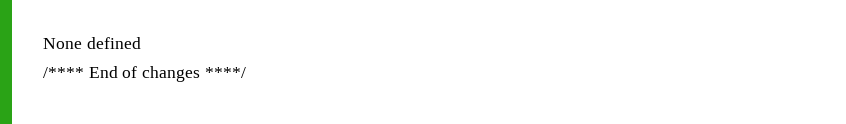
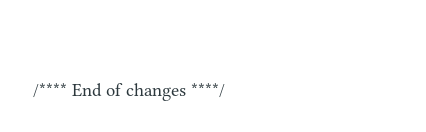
- None defined

